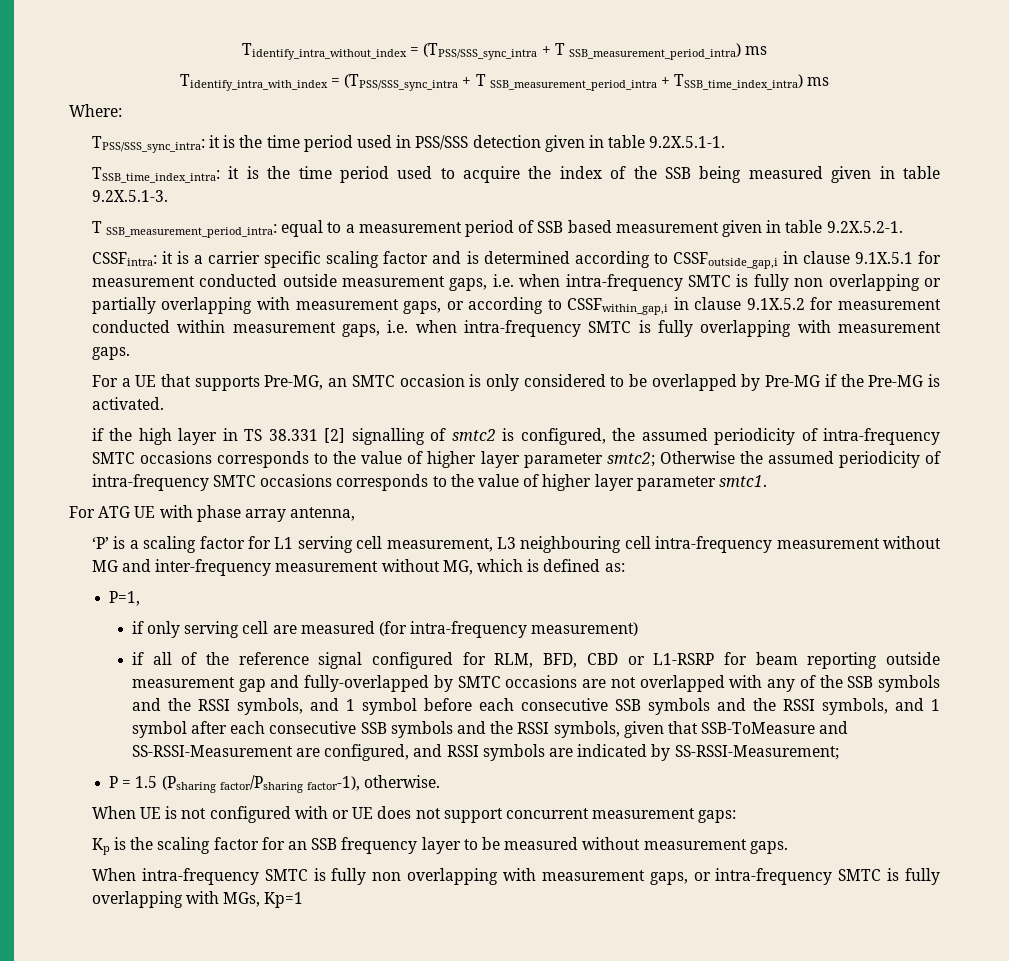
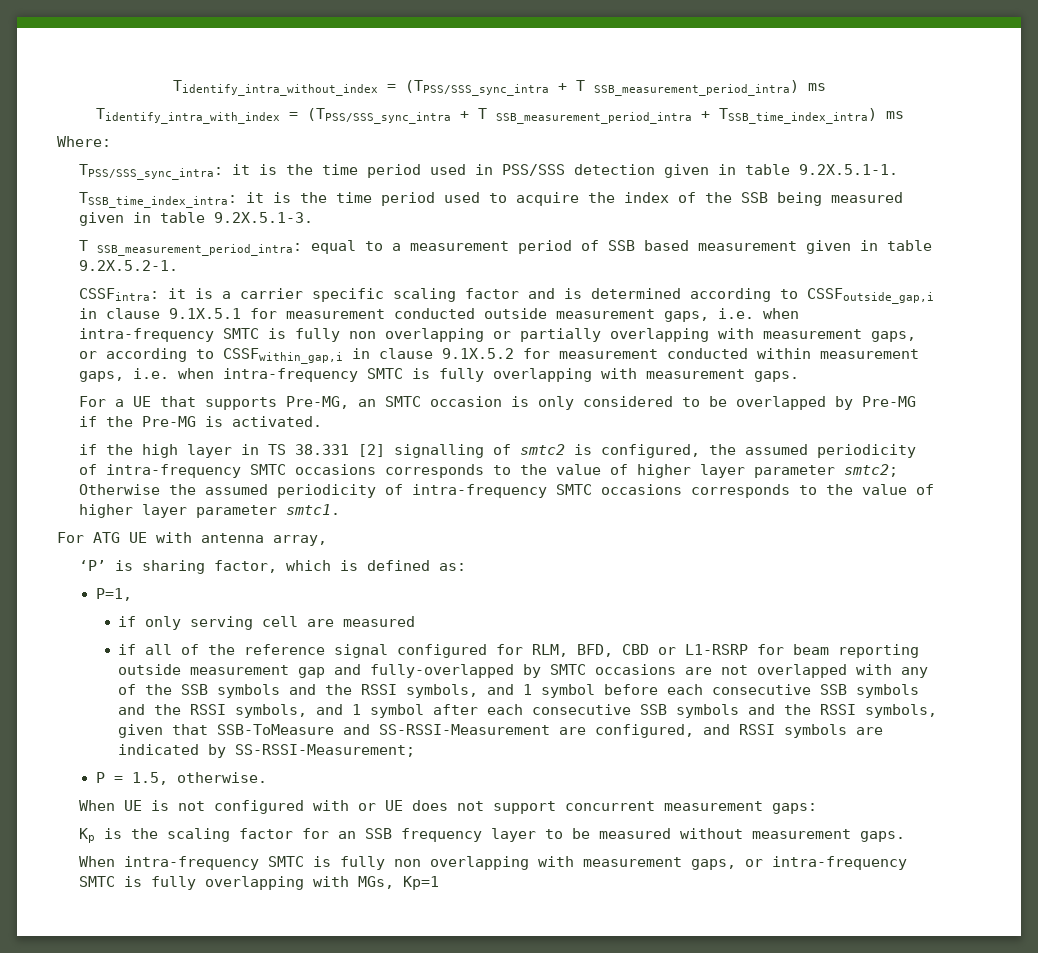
- For ATG UE with phase array antenna,
+ For ATG UE with antenna array,
- ‘P’ is a scaling factor for L1 serving cell measurement, L3 neighbouring cell intra-frequency measurement without MG and inter-frequency measurement without MG, which is defined as:
+ ‘P’ is sharing factor, which is defined as:
- if only serving cell are measured (for intra-frequency measurement)
+ if only serving cell are measured
- P = 1.5 (Psharing factor/Psharing factor-1), otherwise.
+ P = 1.5, otherwise.

